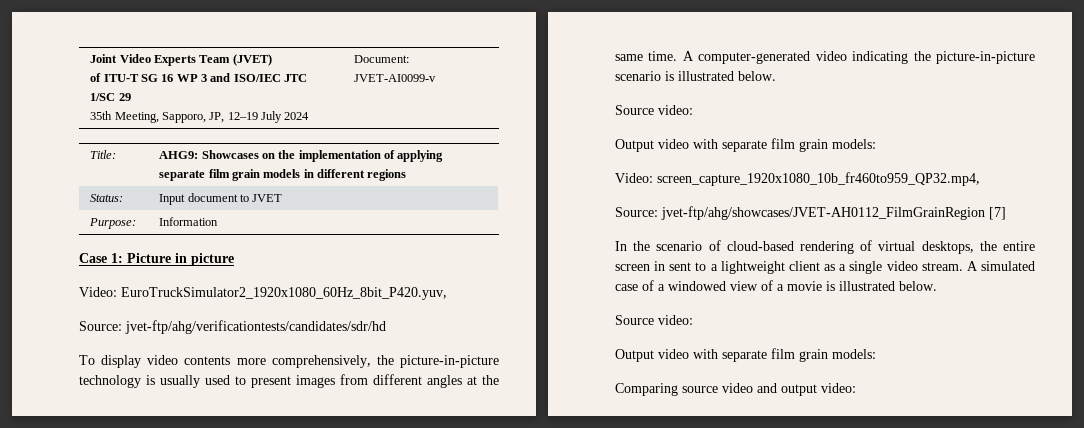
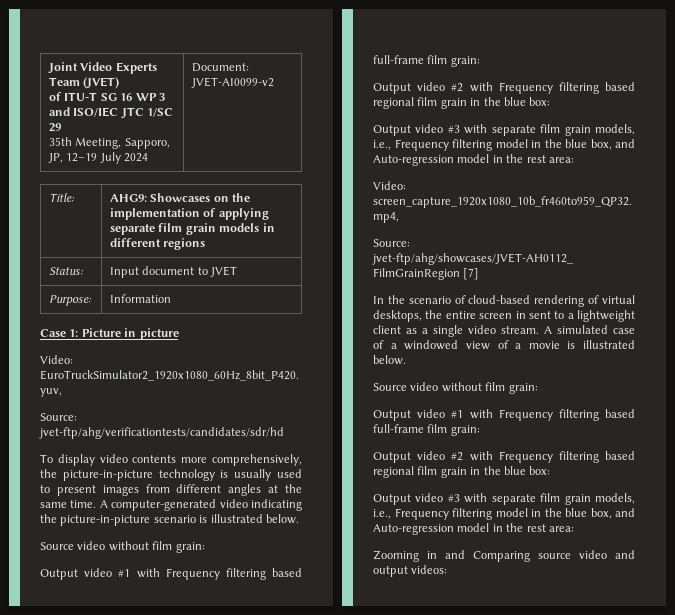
  Joint Video Experts Team (JVET)
  of ITU-T SG 16 WP 3 and ISO/IEC JTC 1/SC 29
- 35th Meeting, Sapporo, JP, 12–19 July 2024 | Document: JVET-AI0099-v
+ 35th Meeting, Sapporo, JP, 12–19 July 2024 | Document: JVET-AI0099-v2
  A computer-generated video indicating the picture-in-picture scenario is illustrated below.
- Source video:
- Output video with separate film grain models:
+ Source video without film grain:
+ Output video #1 with Frequency filtering based full-frame film grain:
+ Output video #2 with Frequency filtering based regional film grain in the blue box:
+ Output video #3 with separate film grain models, i.e., Frequency filtering model in the blue box, and Auto-regression model in the rest area:
  A simulated case of a windowed view of a movie is illustrated below.
- Source video:
- Output video with separate film grain models:
- Comparing source video and output video:
+ Source video without film grain:
+ Output video #1 with Frequency filtering based full-frame film grain:
+ Output video #2 with Frequency filtering based regional film grain in the blue box:
+ Output video #3 with separate film grain models, i.e., Frequency filtering model in the blue box, and Auto-regression model in the rest area:
+ Zooming in and Comparing source video and output videos:

